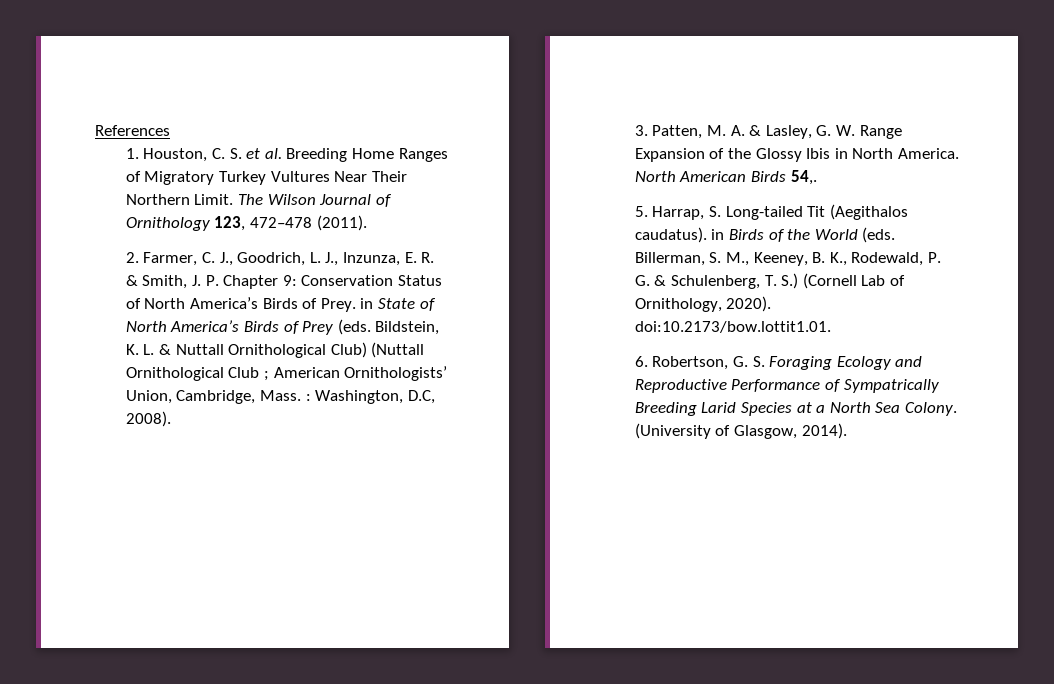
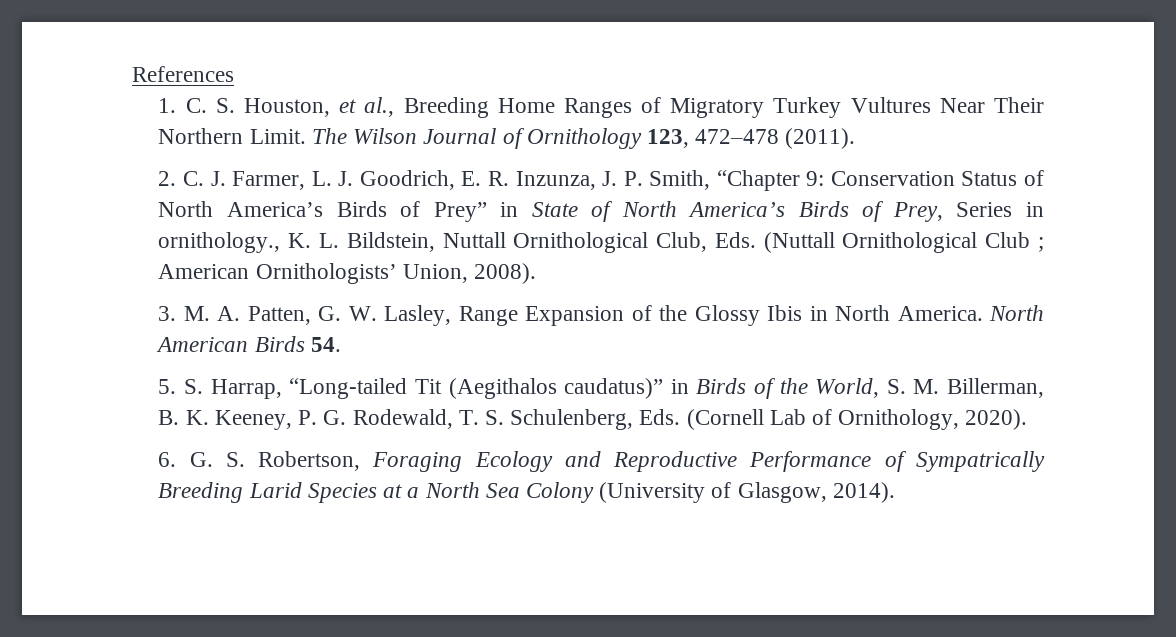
- 1. Houston, C. S. et al. Breeding Home Ranges of Migratory Turkey Vultures Near Their Northern Limit.
+ 1. C. S. Houston, et al., Breeding Home Ranges of Migratory Turkey Vultures Near Their Northern Limit.
- 2. Farmer, C. J., Goodrich, L. J., Inzunza, E. R. & Smith, J. P. Chapter 9: Conservation Status of North America’s Birds of Prey. in State of North America’s Birds of Prey (eds. Bildstein, K. L. & Nuttall Ornithological Club) (Nuttall Ornithological Club ; American Ornithologists’ Union, Cambridge, Mass. : Washington, D.C, 2008).
+ 2. C. J. Farmer, L. J. Goodrich, E. R. Inzunza, J. P. Smith, “Chapter 9: Conservation Status of North America’s Birds of Prey” in State of North America’s Birds of Prey, Series in ornithology., K. L. Bildstein, Nuttall Ornithological Club, Eds. (Nuttall Ornithological Club ; American Ornithologists’ Union, 2008).
- 3. Patten, M. A. & Lasley, G. W. Range Expansion of the Glossy Ibis in North America.
+ 3. M. A. Patten, G. W. Lasley, Range Expansion of the Glossy Ibis in North America.
- North American Birds 54,.
+ North American Birds 54.
- 5. Harrap, S. Long-tailed Tit (Aegithalos caudatus). in Birds of the World (eds. Billerman, S. M., Keeney, B. K., Rodewald, P. G. & Schulenberg, T. S.) (Cornell Lab of Ornithology, 2020). doi:10.2173/bow.lottit1.01.
+ 5. S. Harrap, “Long-tailed Tit (Aegithalos caudatus)” in Birds of the World, S. M. Billerman, B. K. Keeney, P. G. Rodewald, T. S. Schulenberg, Eds. (Cornell Lab of Ornithology, 2020).
- 6. Robertson, G. S. Foraging Ecology and Reproductive Performance of Sympatrically Breeding Larid Species at a North Sea Colony. (University of Glasgow, 2014).
+ 6. G. S. Robertson, Foraging Ecology and Reproductive Performance of Sympatrically Breeding Larid Species at a North Sea Colony (University of Glasgow, 2014).

